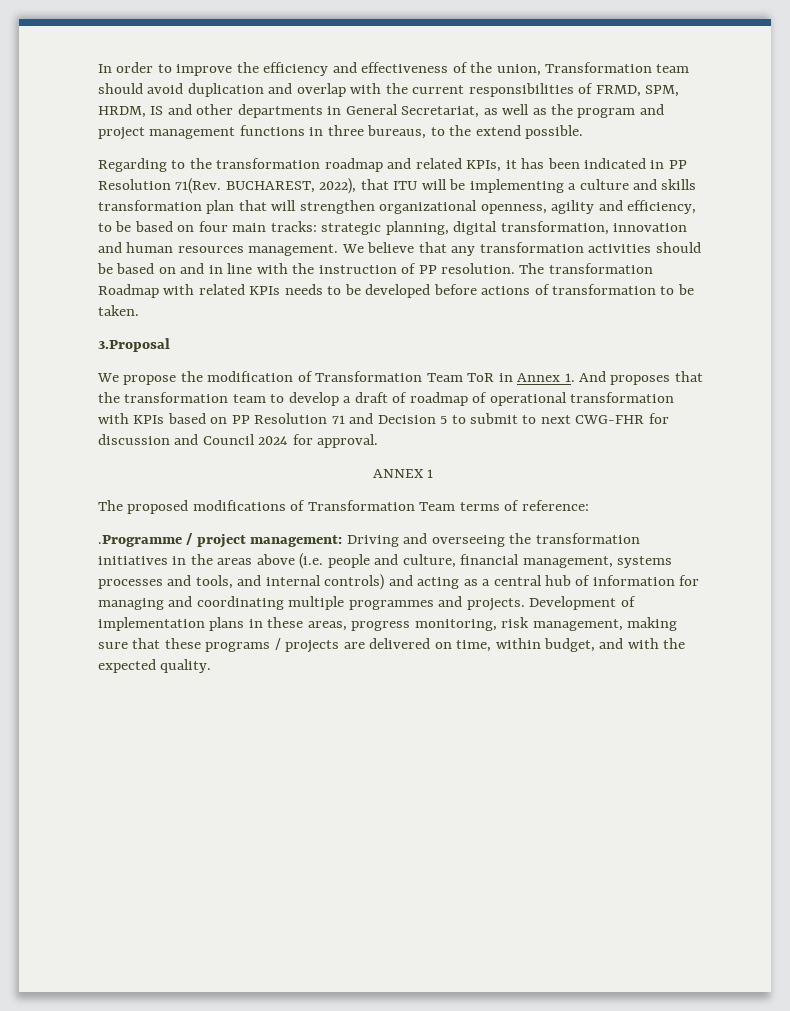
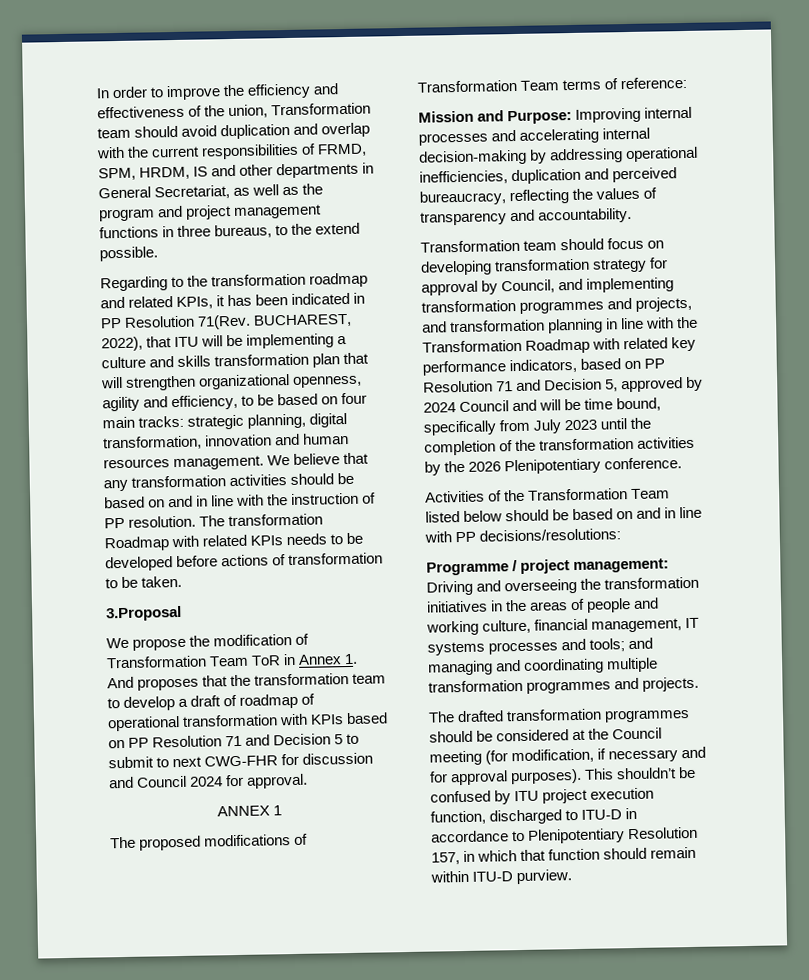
- .Programme / project management: Driving and overseeing the transformation initiatives in the areas above (i.e. people and culture, financial management, systems processes and tools, and internal controls) and acting as a central hub of information for managing and coordinating multiple programmes and projects. Development of implementation plans in these areas, progress monitoring, risk management, making sure that these programs / projects are delivered on time, within budget, and with the expected quality.
+ Mission and Purpose: Improving internal processes and accelerating internal decision-making by addressing operational inefficiencies, duplication and perceived bureaucracy, reflecting the values of transparency and accountability.
+ Transformation team should focus on developing transformation strategy for approval by Council, and implementing transformation programmes and projects, and transformation planning in line with the Transformation Roadmap with related key performance indicators, based on PP Resolution 71 and Decision 5, approved by 2024 Council and will be time bound, specifically from July 2023 until the completion of the transformation activities by the 2026 Plenipotentiary conference.
+ Activities of the Transformation Team listed below should be based on and in line with PP decisions/resolutions:
+ Programme / project management: Driving and overseeing the transformation initiatives in the areas of people and working culture, financial management, IT systems processes and tools; and managing and coordinating multiple transformation programmes and projects.
+ The drafted transformation programmes should be considered at the Council meeting (for modification, if necessary and for approval purposes). This shouldn’t be confused by ITU project execution function, discharged to ITU-D in accordance to Plenipotentiary Resolution 157, in which that function should remain within ITU-D purview.

